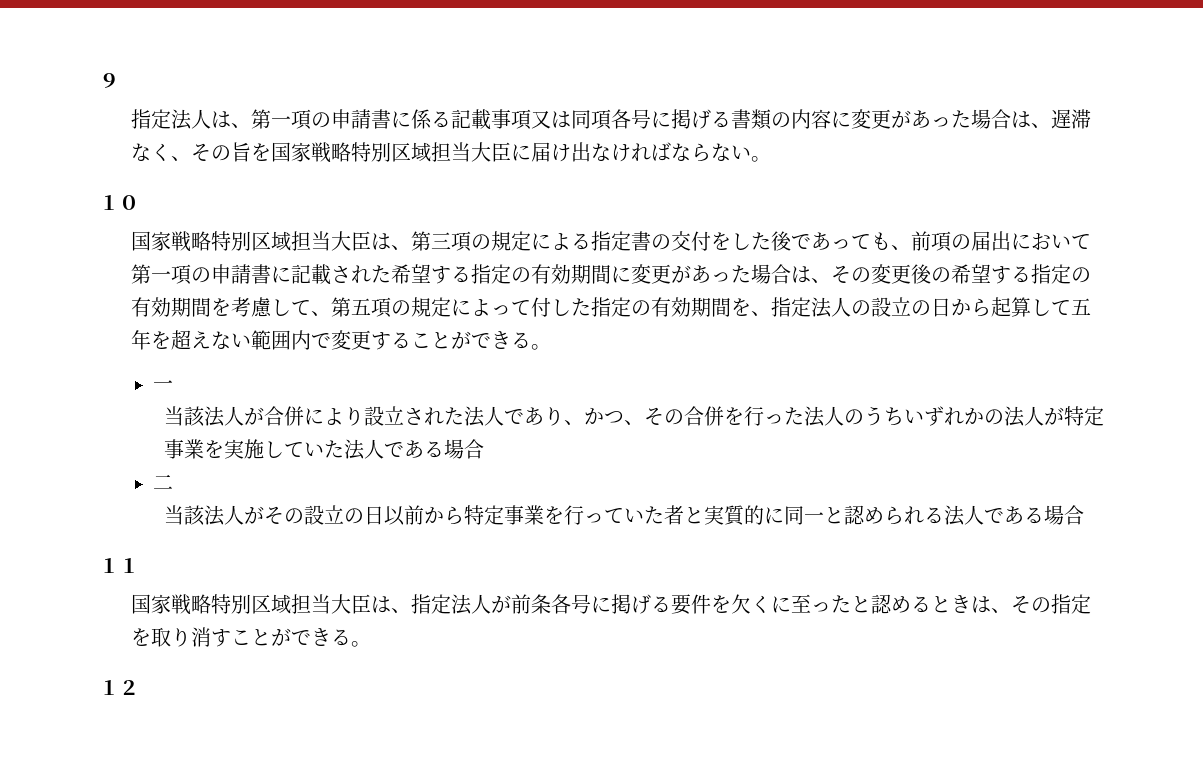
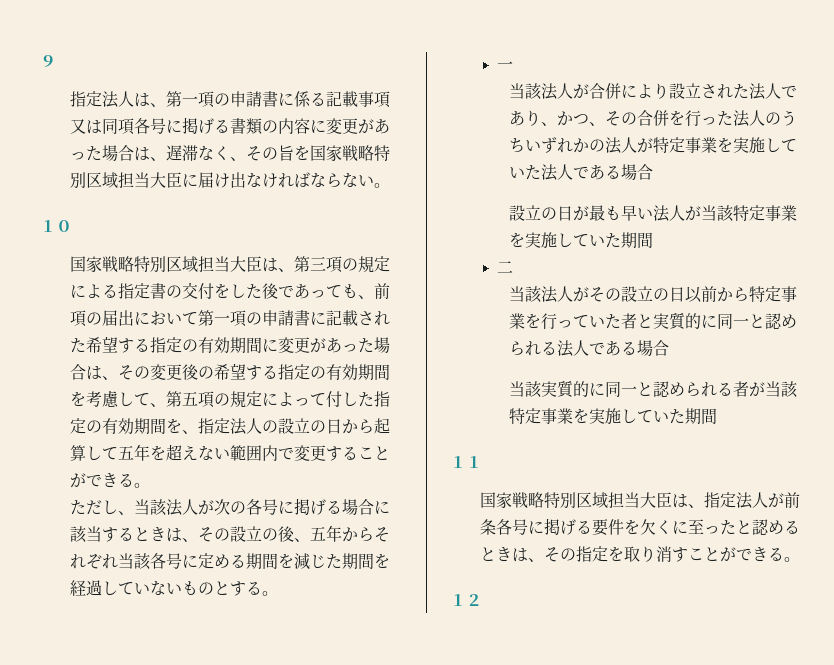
+ ただし、当該法人が次の各号に掲げる場合に該当するときは、その設立の後、五年からそれぞれ当該各号に定める期間を減じた期間を経過していないものとする。
+ 設立の日が最も早い法人が当該特定事業を実施していた期間
+ 当該実質的に同一と認められる者が当該特定事業を実施していた期間

